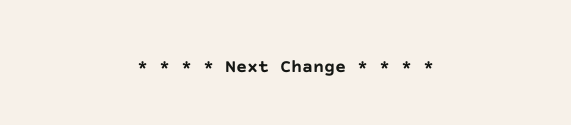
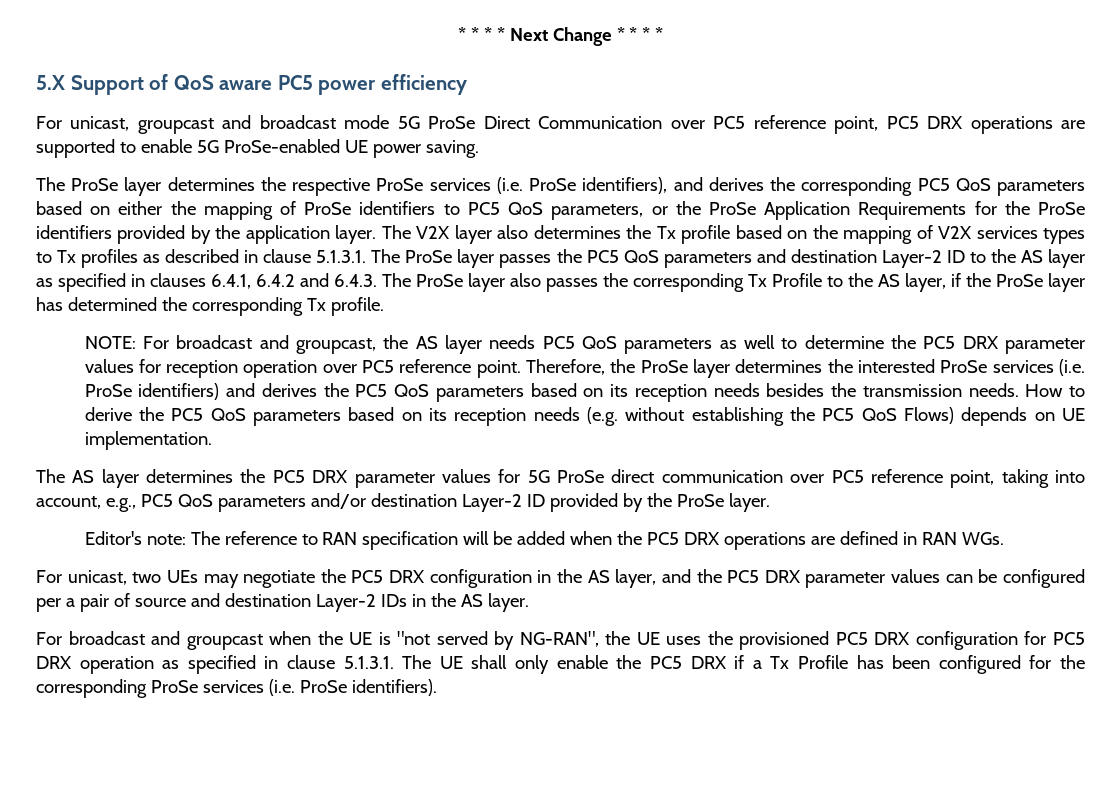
+ 5.X Support of QoS aware PC5 power efficiency
+ For unicast, groupcast and broadcast mode 5G ProSe Direct Communication over PC5 reference point, PC5 DRX operations are supported to enable 5G ProSe-enabled UE power saving.
+ The ProSe layer determines the respective ProSe services (i.e. ProSe identifiers), and derives the corresponding PC5 QoS parameters based on either the mapping of ProSe identifiers to PC5 QoS parameters, or the ProSe Application Requirements for the ProSe identifiers provided by the application layer. The V2X layer also determines the Tx profile based on the mapping of V2X services types to Tx profiles as described in clause 5.1.3.1. The ProSe layer passes the PC5 QoS parameters and destination Layer-2 ID to the AS layer as specified in clauses 6.4.1, 6.4.2 and 6.4.3. The ProSe layer also passes the corresponding Tx Profile to the AS layer, if the ProSe layer has determined the corresponding Tx profile.
+ NOTE: For broadcast and groupcast, the AS layer needs PC5 QoS parameters as well to determine the PC5 DRX parameter values for reception operation over PC5 reference point. Therefore, the ProSe layer determines the interested ProSe services (i.e. ProSe identifiers) and derives the PC5 QoS parameters based on its reception needs besides the transmission needs. How to derive the PC5 QoS parameters based on its reception needs (e.g. without establishing the PC5 QoS Flows) depends on UE implementation.
+ The AS layer determines the PC5 DRX parameter values for 5G ProSe direct communication over PC5 reference point, taking into account, e.g., PC5 QoS parameters and/or destination Layer-2 ID provided by the ProSe layer.
+ Editor's note: The reference to RAN specification will be added when the PC5 DRX operations are defined in RAN WGs.
+ For unicast, two UEs may negotiate the PC5 DRX configuration in the AS layer, and the PC5 DRX parameter values can be configured per a pair of source and destination Layer-2 IDs in the AS layer.
+ For broadcast and groupcast when the UE is "not served by NG-RAN", the UE uses the provisioned PC5 DRX configuration for PC5 DRX operation as specified in clause 5.1.3.1. The UE shall only enable the PC5 DRX if a Tx Profile has been configured for the corresponding ProSe services (i.e. ProSe identifiers).

